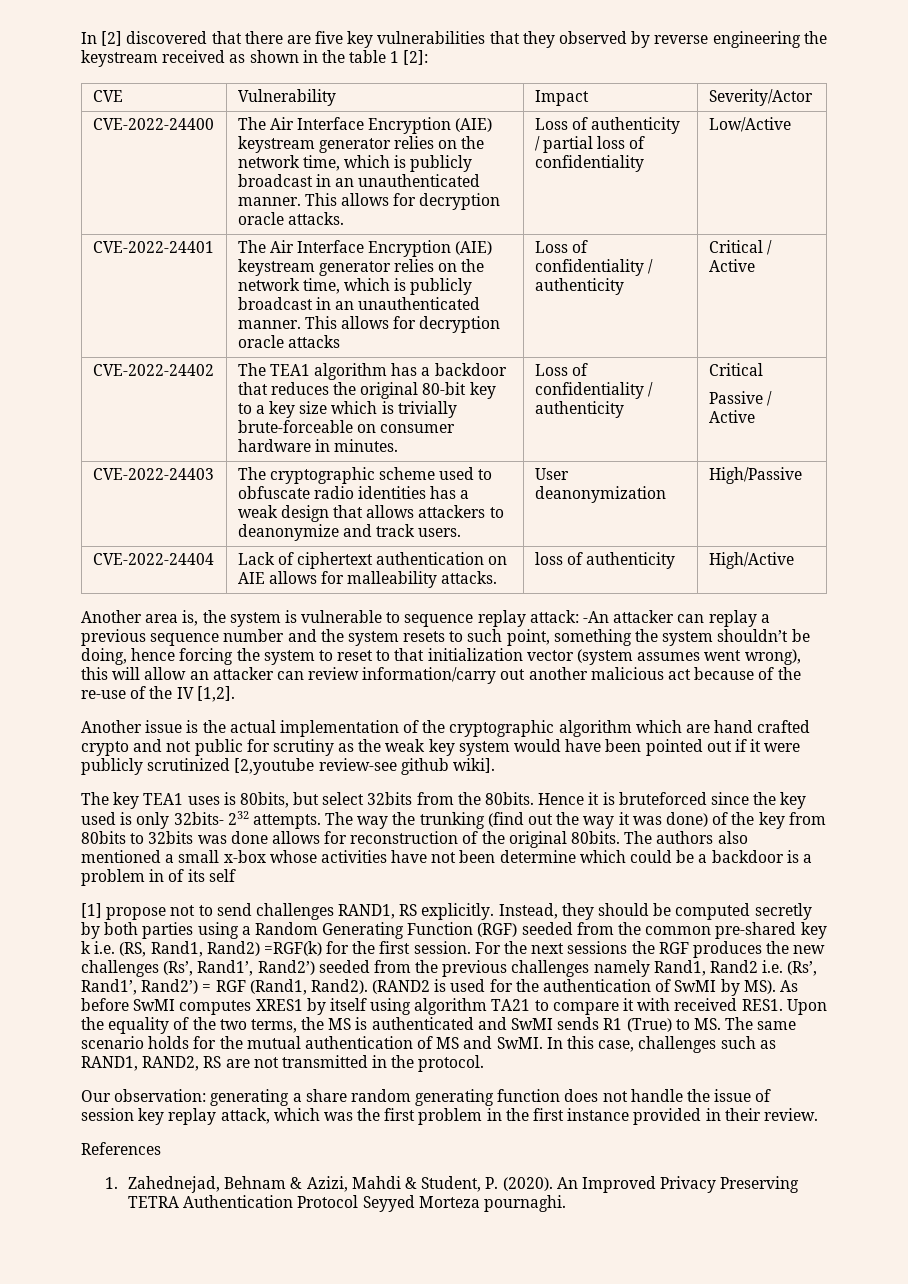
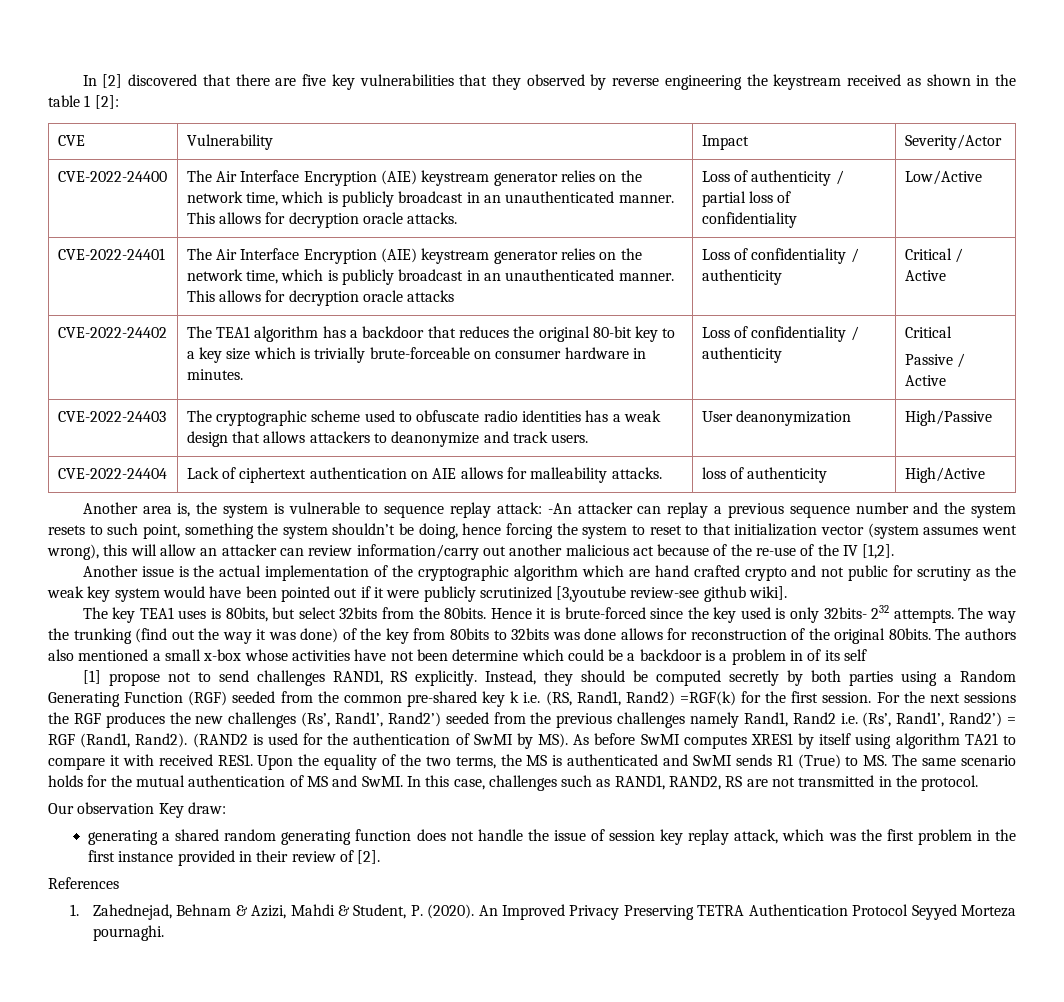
- Another issue is the actual implementation of the cryptographic algorithm which are hand crafted crypto and not public for scrutiny as the weak key system would have been pointed out if it were publicly scrutinized [2,youtube review-see github wiki].
+ Another issue is the actual implementation of the cryptographic algorithm which are hand crafted crypto and not public for scrutiny as the weak key system would have been pointed out if it were publicly scrutinized [3,youtube review-see github wiki].
- Hence it is bruteforced since the key used is only 32bits- 232 attempts.
+ Hence it is brute-forced since the key used is only 32bits- 232 attempts.
- Our observation: generating a share random generating function does not handle the issue of session key replay attack, which was the first problem in the first instance provided in their review.
+ Our observation Key draw:
+ generating a shared random generating function does not handle the issue of session key replay attack, which was the first problem in the first instance provided in their review of [2].

